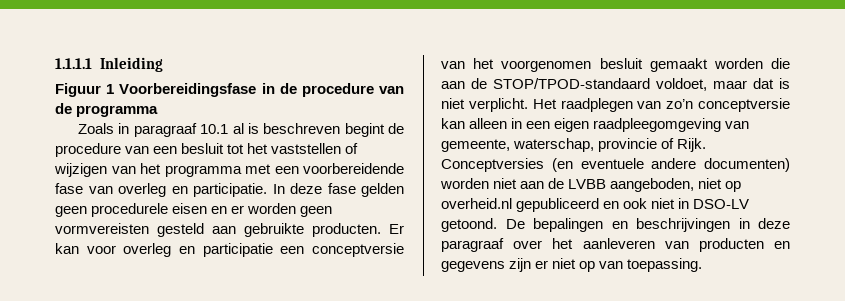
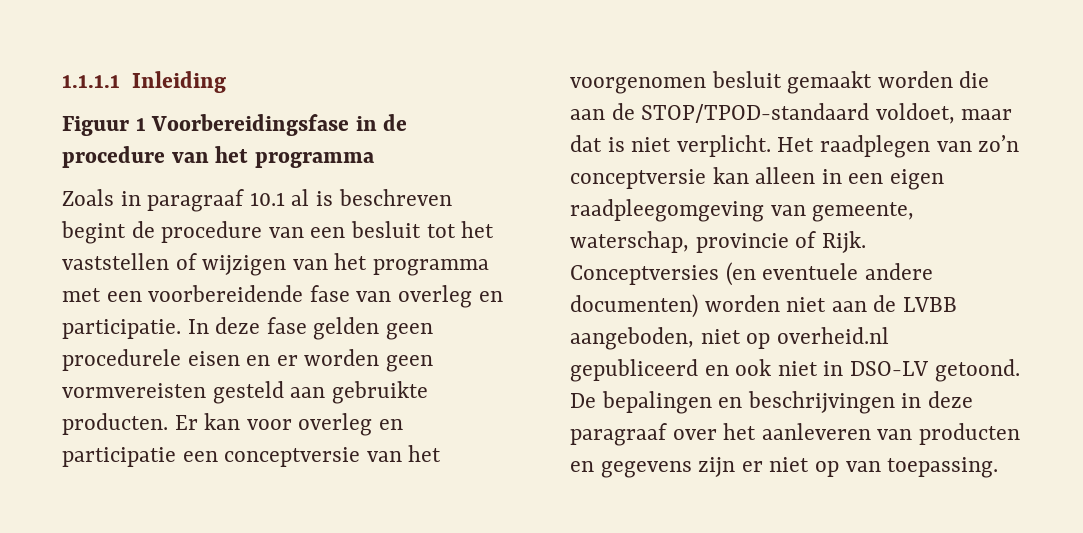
- Figuur 1 Voorbereidingsfase in de procedure van de programma
+ Figuur 1 Voorbereidingsfase in de procedure van het programma

